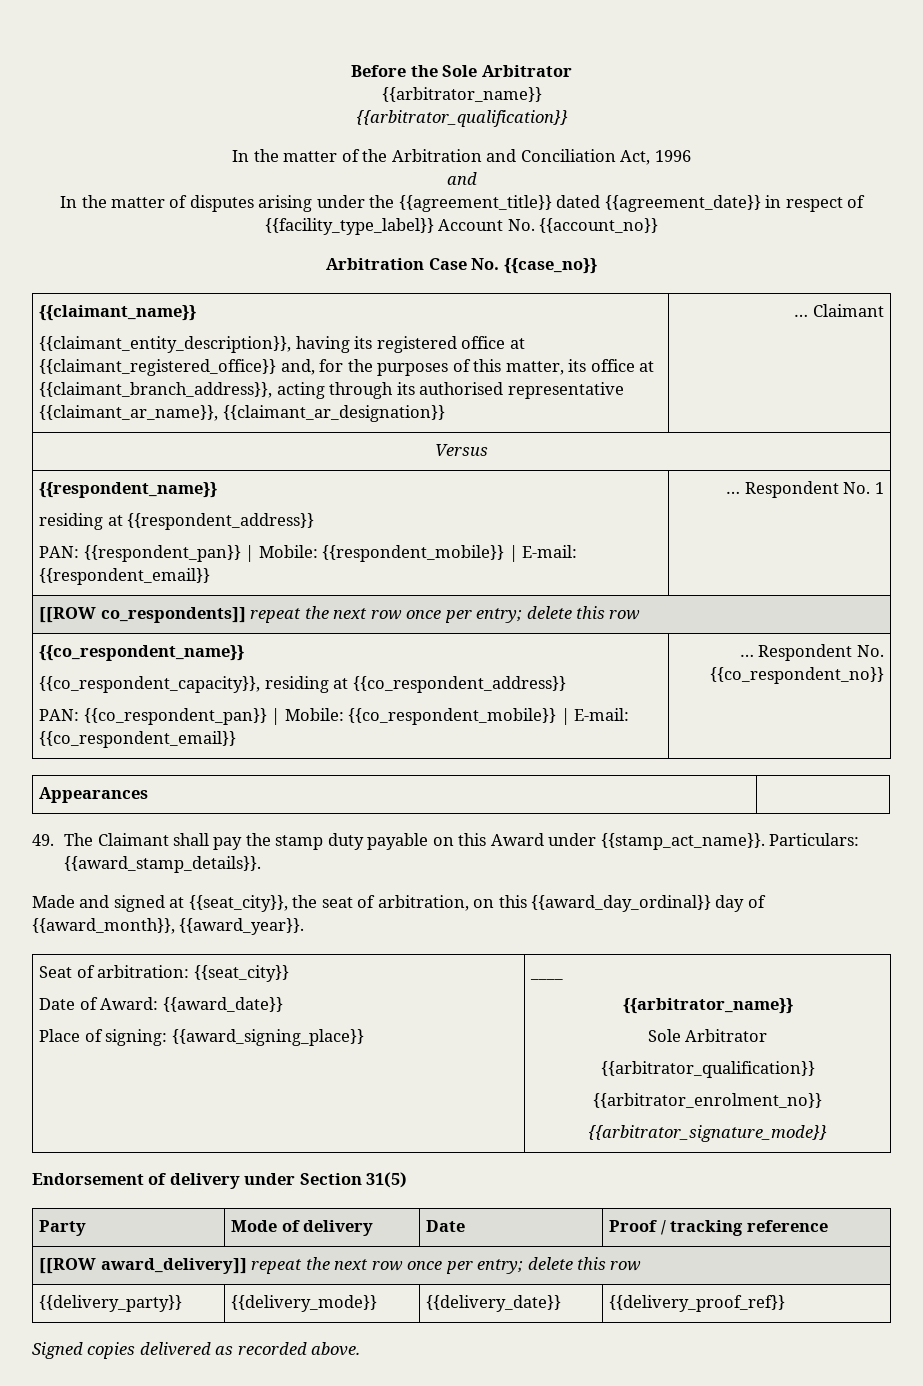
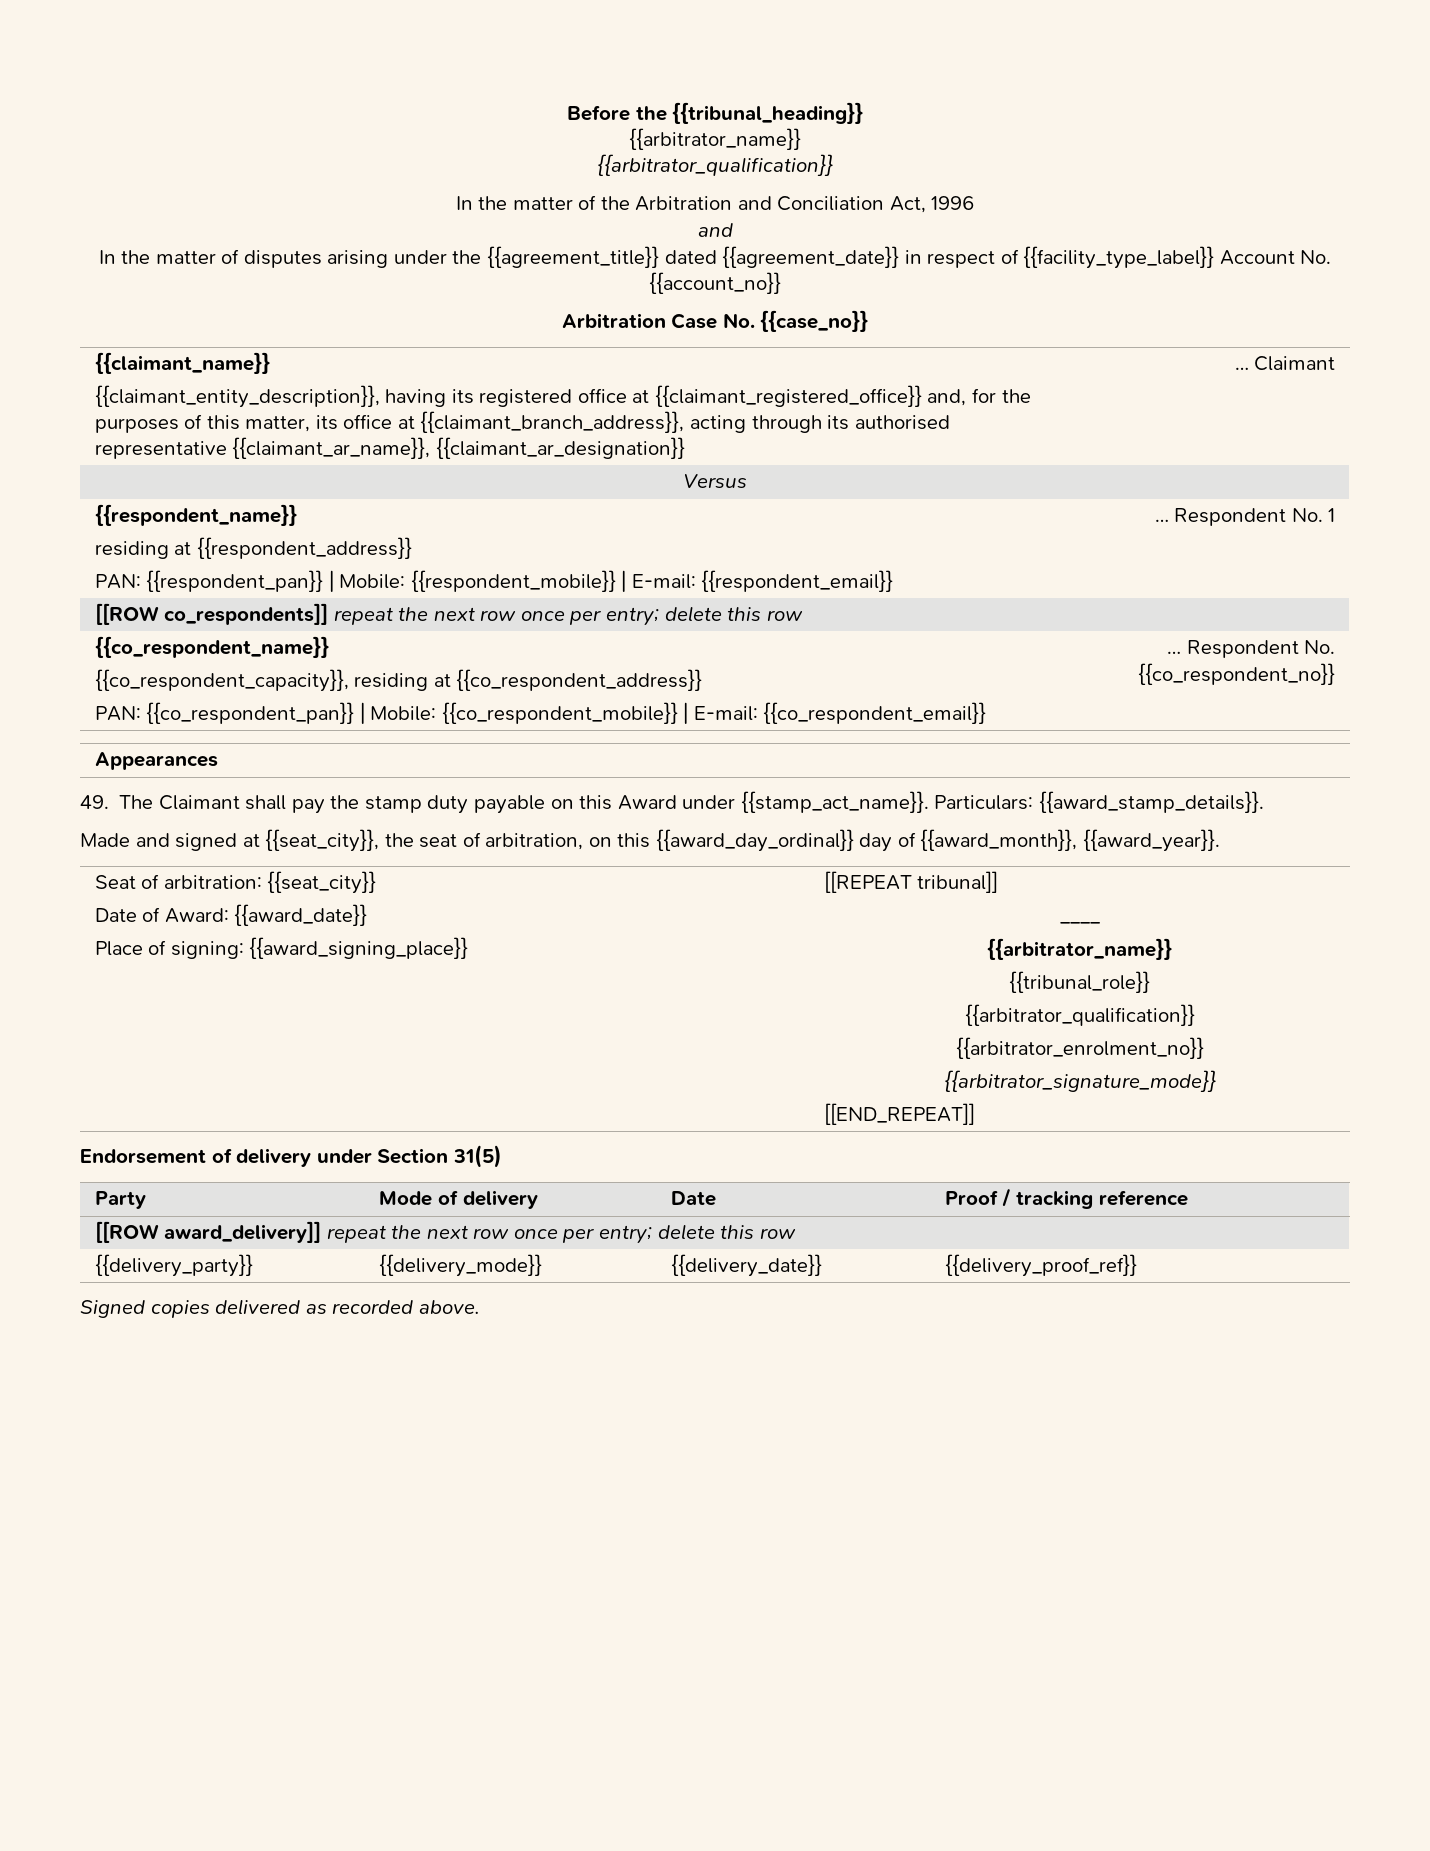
- Before the Sole Arbitrator
+ Before the {{tribunal_heading}}
  Seat of arbitration: {{seat_city}}
  Date of Award: {{award_date}}
- Place of signing: {{award_signing_place}} | ____
+ Place of signing: {{award_signing_place}} | [[REPEAT tribunal]]
+ ____
  {{arbitrator_name}}
- Sole Arbitrator
+ {{tribunal_role}}
  {{arbitrator_qualification}}
  {{arbitrator_enrolment_no}}
  {{arbitrator_signature_mode}}
+ [[END_REPEAT]]

